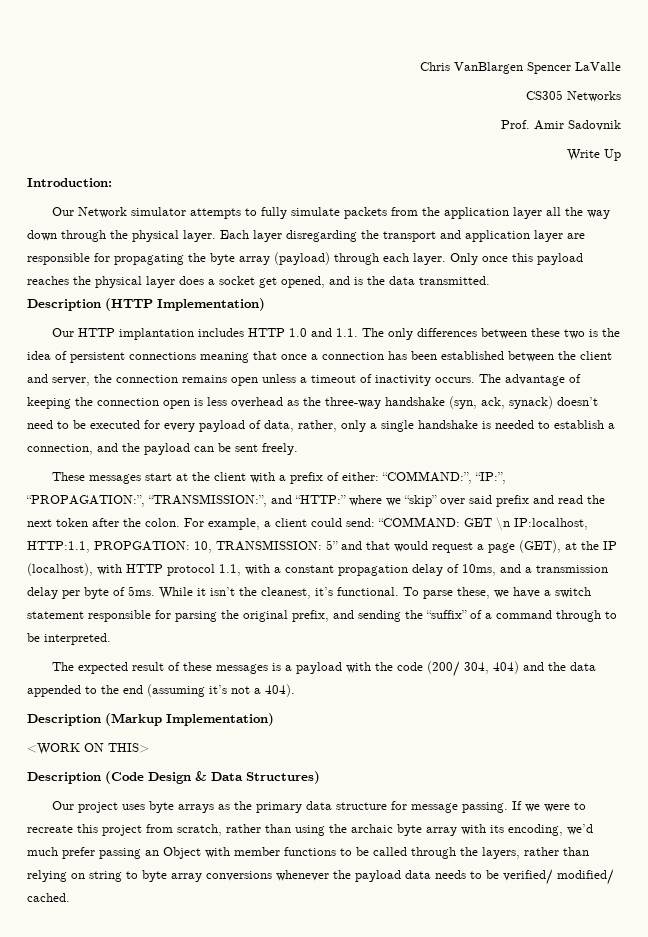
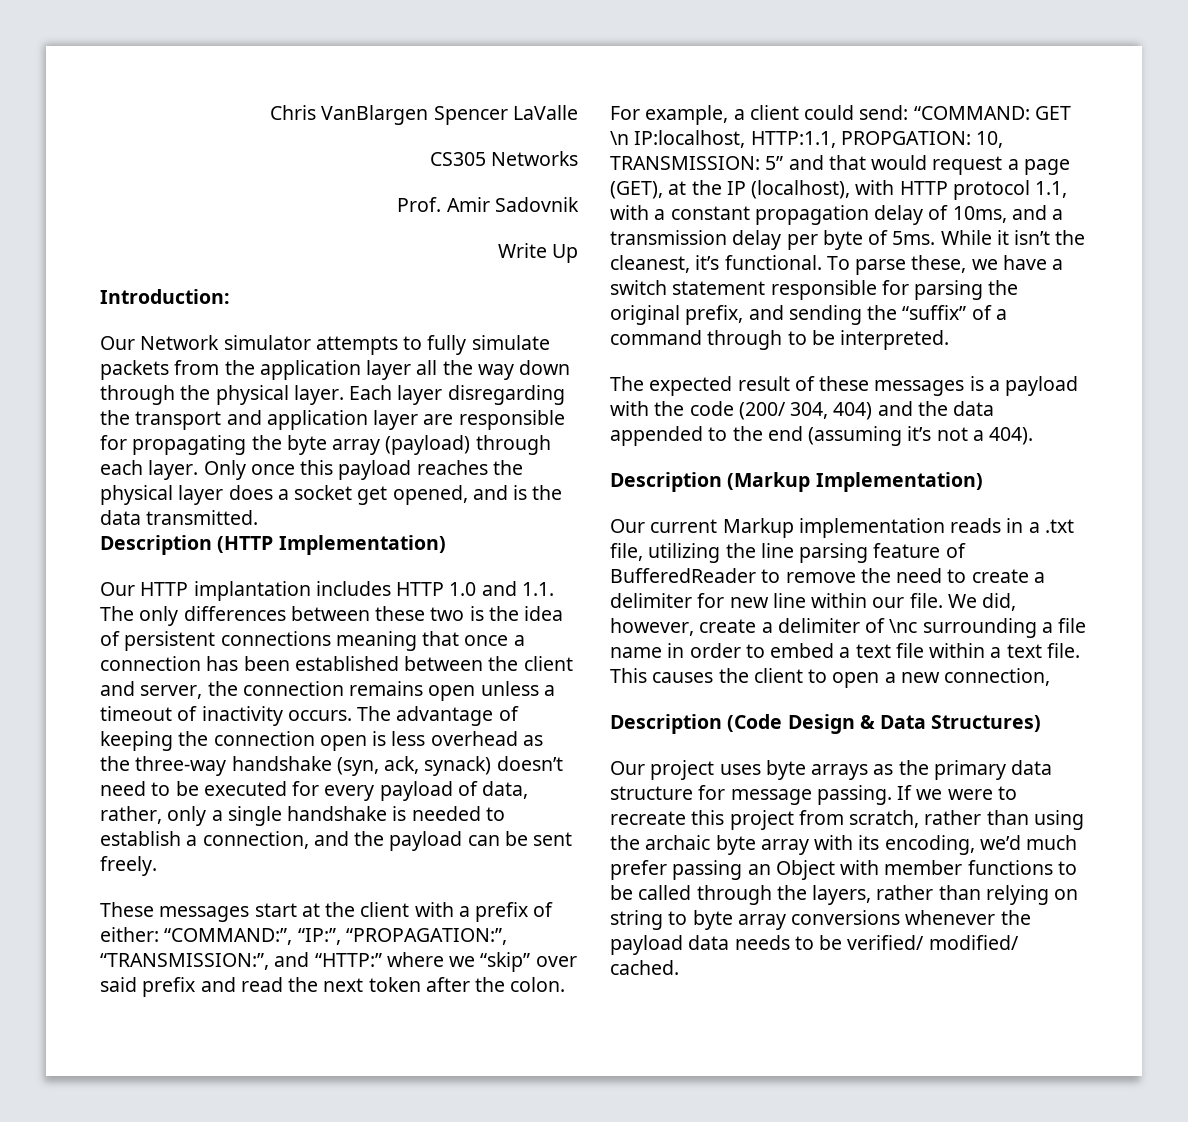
- <WORK ON THIS>
+ Our current Markup implementation reads in a .txt file, utilizing the line parsing feature of BufferedReader to remove the need to create a delimiter for new line within our file. We did, however, create a delimiter of \nc surrounding a file name in order to embed a text file within a text file. This causes the client to open a new connection,

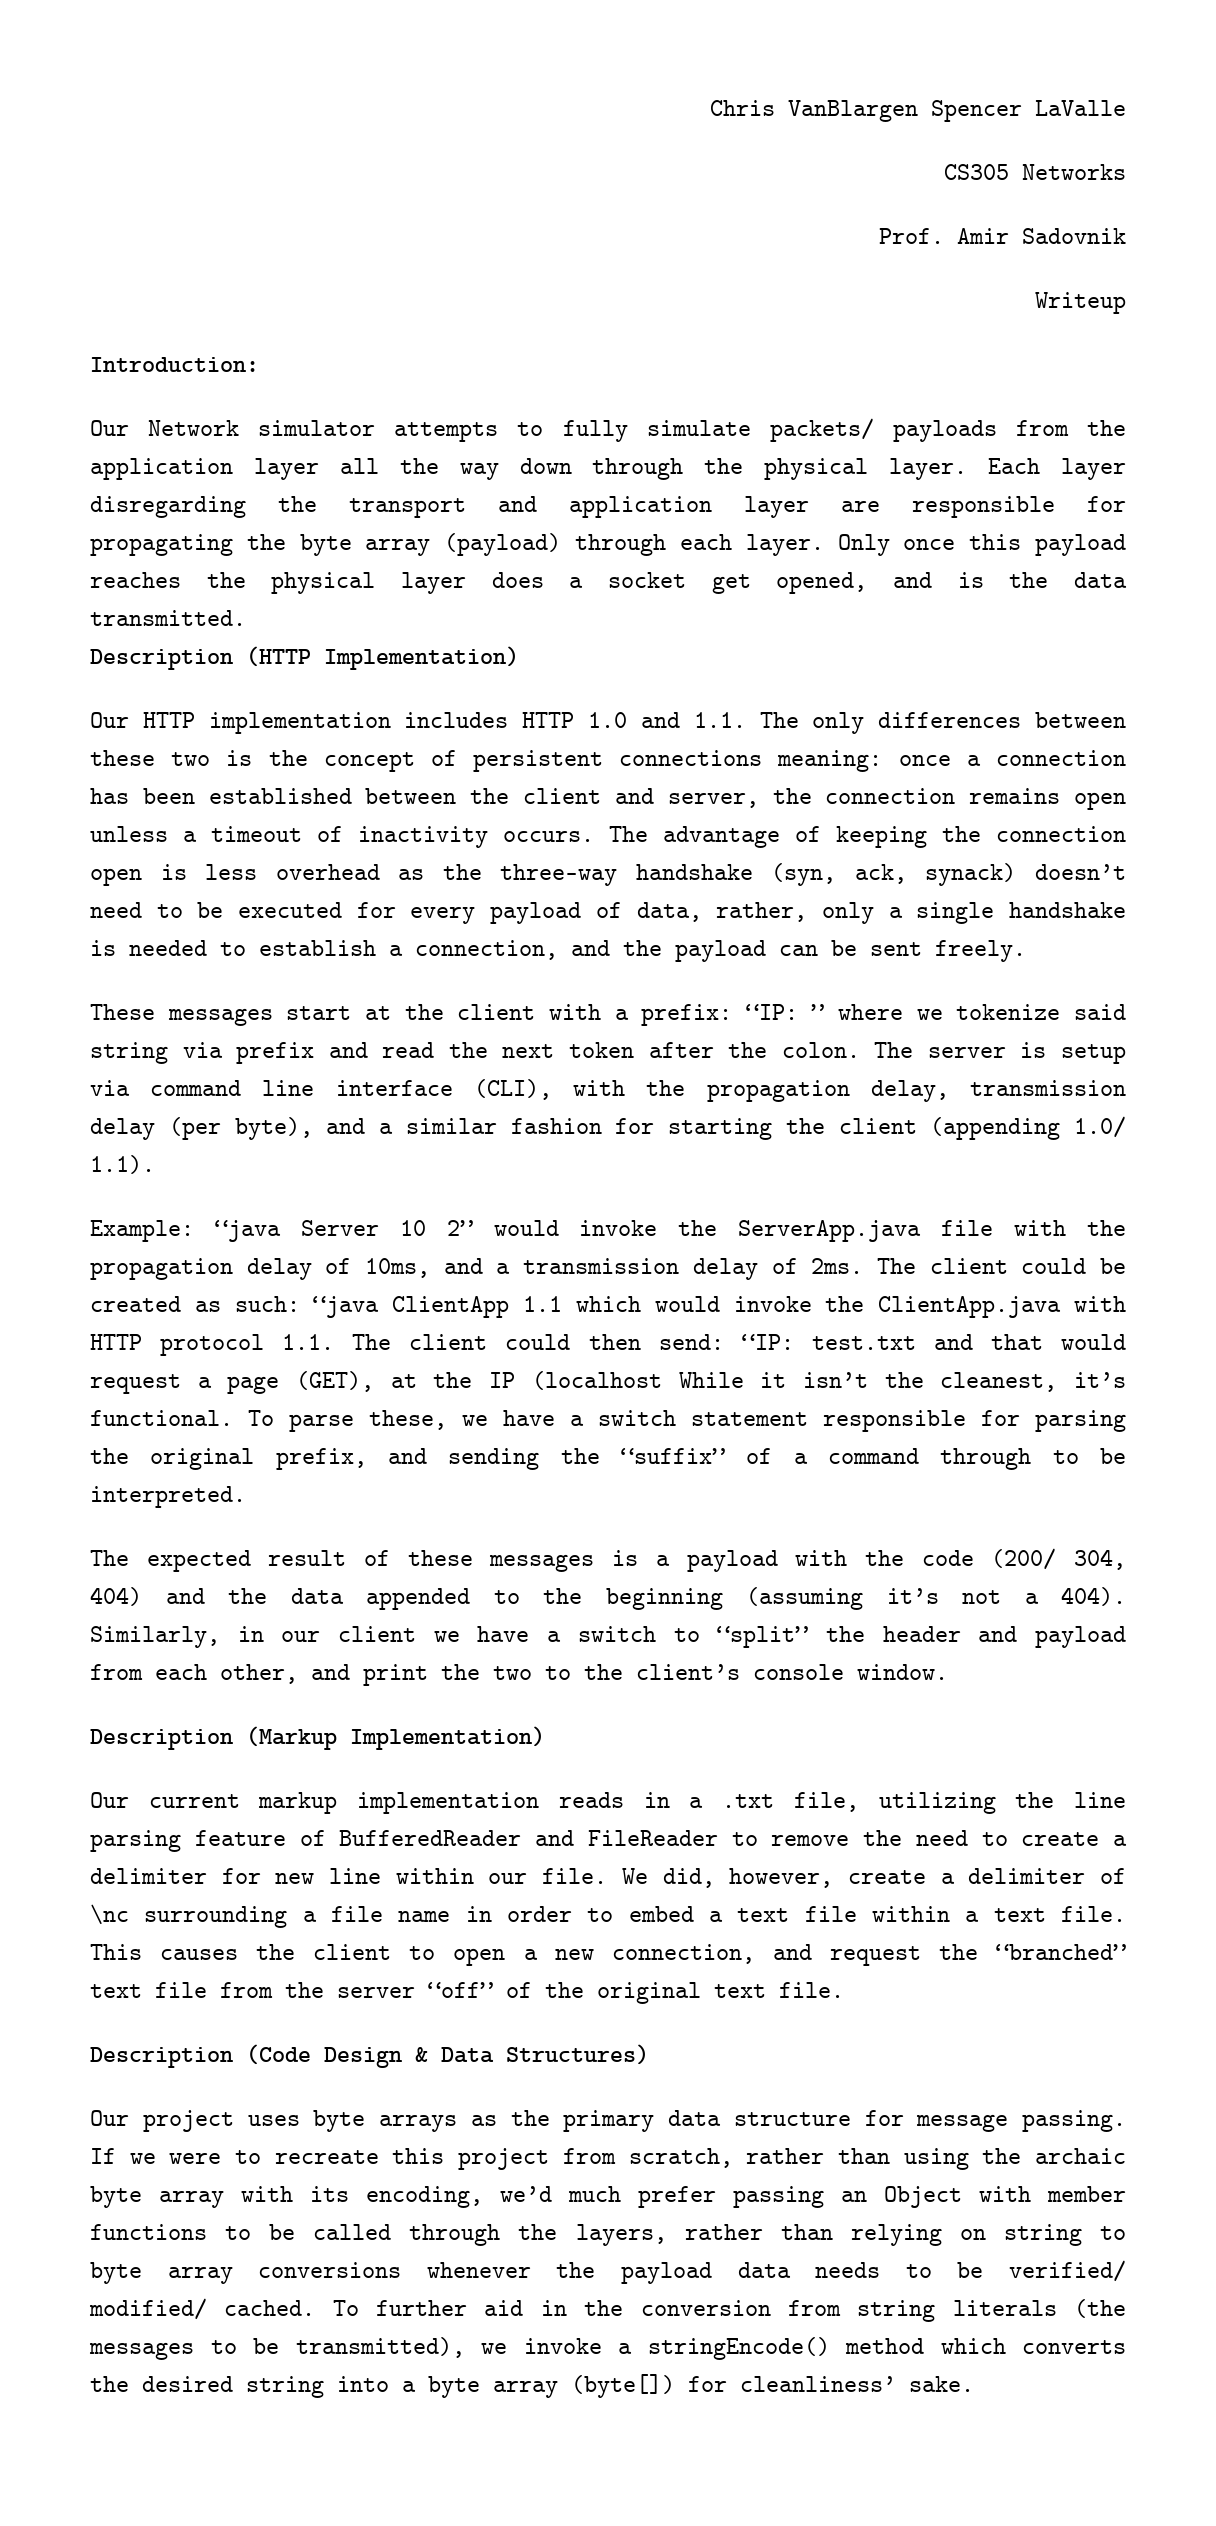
- Write Up
+ Writeup
- Our Network simulator attempts to fully simulate packets from the application layer all the way down through the physical layer.
+ Our Network simulator attempts to fully simulate packets/ payloads from the application layer all the way down through the physical layer.
- Our HTTP implantation includes HTTP 1.0 and 1.1. The only differences between these two is the idea of persistent connections meaning that once a connection has been established between the client and server, the connection remains open unless a timeout of inactivity occurs.
+ Our HTTP implementation includes HTTP 1.0 and 1.1. The only differences between these two is the concept of persistent connections meaning: once a connection has been established between the client and server, the connection remains open unless a timeout of inactivity occurs.
- These messages start at the client with a prefix of either: “COMMAND:”, “IP:”, “PROPAGATION:”, “TRANSMISSION:”, and “HTTP:” where we “skip” over said prefix and read the next token after the colon.
+ These messages start at the client with a prefix: “IP: ” where we tokenize said string via prefix and read the next token after the colon.
- For example, a client could send: “COMMAND: GET \n IP:localhost, HTTP:1.1, PROPGATION: 10, TRANSMISSION: 5” and that would request a page (GET), at the IP (localhost), with HTTP protocol 1.1, with a constant propagation delay of 10ms, and a transmission delay per byte of 5ms. While it isn’t the cleanest, it’s functional.
+ The server is setup via command line interface (CLI), with the propagation delay, transmission delay (per byte), and a similar fashion for starting the client (appending 1.0/ 1.1).
+ Example: “java Server 10 2” would invoke the ServerApp.java file with the propagation delay of 10ms, and a transmission delay of 2ms. The client could be created as such: “java ClientApp 1.1 which would invoke the ClientApp.java with HTTP protocol 1.1. The client could then send: “IP: test.txt and that would request a page (GET), at the IP (localhost While it isn’t the cleanest, it’s functional.
- The expected result of these messages is a payload with the code (200/ 304, 404) and the data appended to the end (assuming it’s not a 404).
+ The expected result of these messages is a payload with the code (200/ 304, 404) and the data appended to the beginning (assuming it’s not a 404). Similarly, in our client we have a switch to “split” the header and payload from each other, and print the two to the client’s console window.
- Our current Markup implementation reads in a .txt file, utilizing the line parsing feature of BufferedReader to remove the need to create a delimiter for new line within our file.
+ Our current markup implementation reads in a .txt file, utilizing the line parsing feature of BufferedReader and FileReader to remove the need to create a delimiter for new line within our file.
- This causes the client to open a new connection,
+ This causes the client to open a new connection, and request the “branched” text file from the server “off” of the original text file.
+ To further aid in the conversion from string literals (the messages to be transmitted), we invoke a stringEncode() method which converts the desired string into a byte array (byte[]) for cleanliness’ sake.

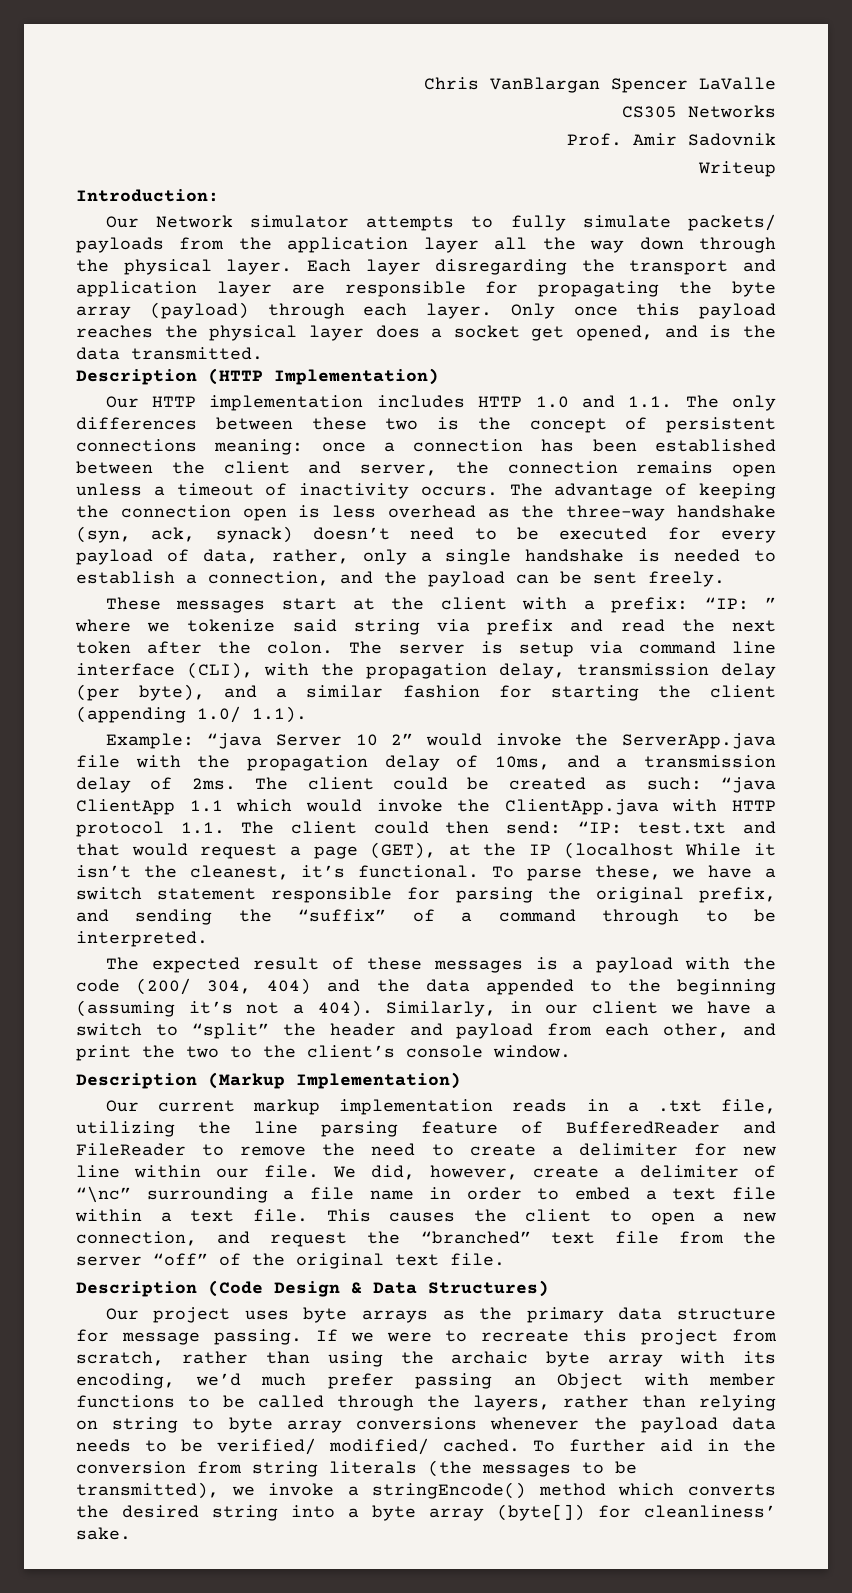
- Chris VanBlargen Spencer LaValle
+ Chris VanBlargan Spencer LaValle
- We did, however, create a delimiter of \nc surrounding a file name in order to embed a text file within a text file.
+ We did, however, create a delimiter of “\nc” surrounding a file name in order to embed a text file within a text file.

